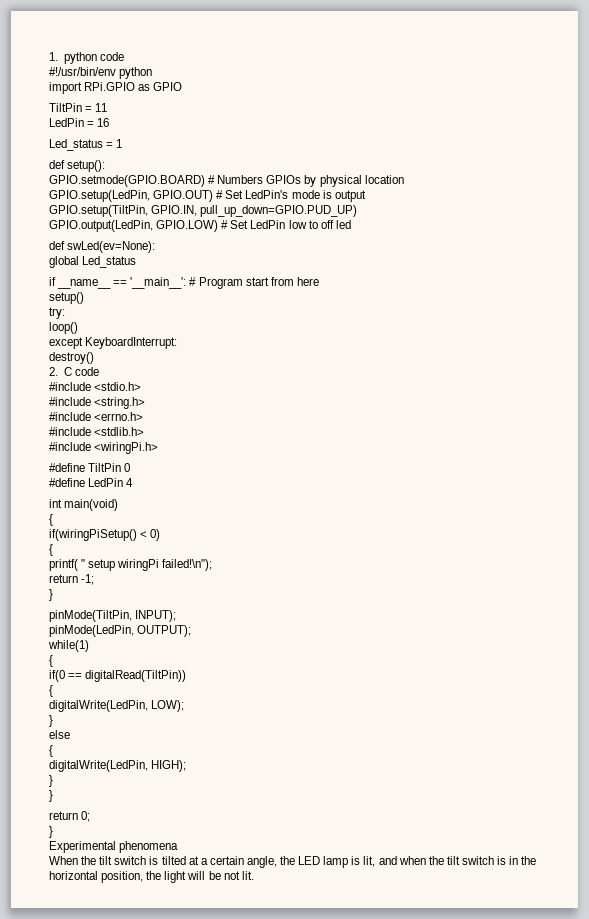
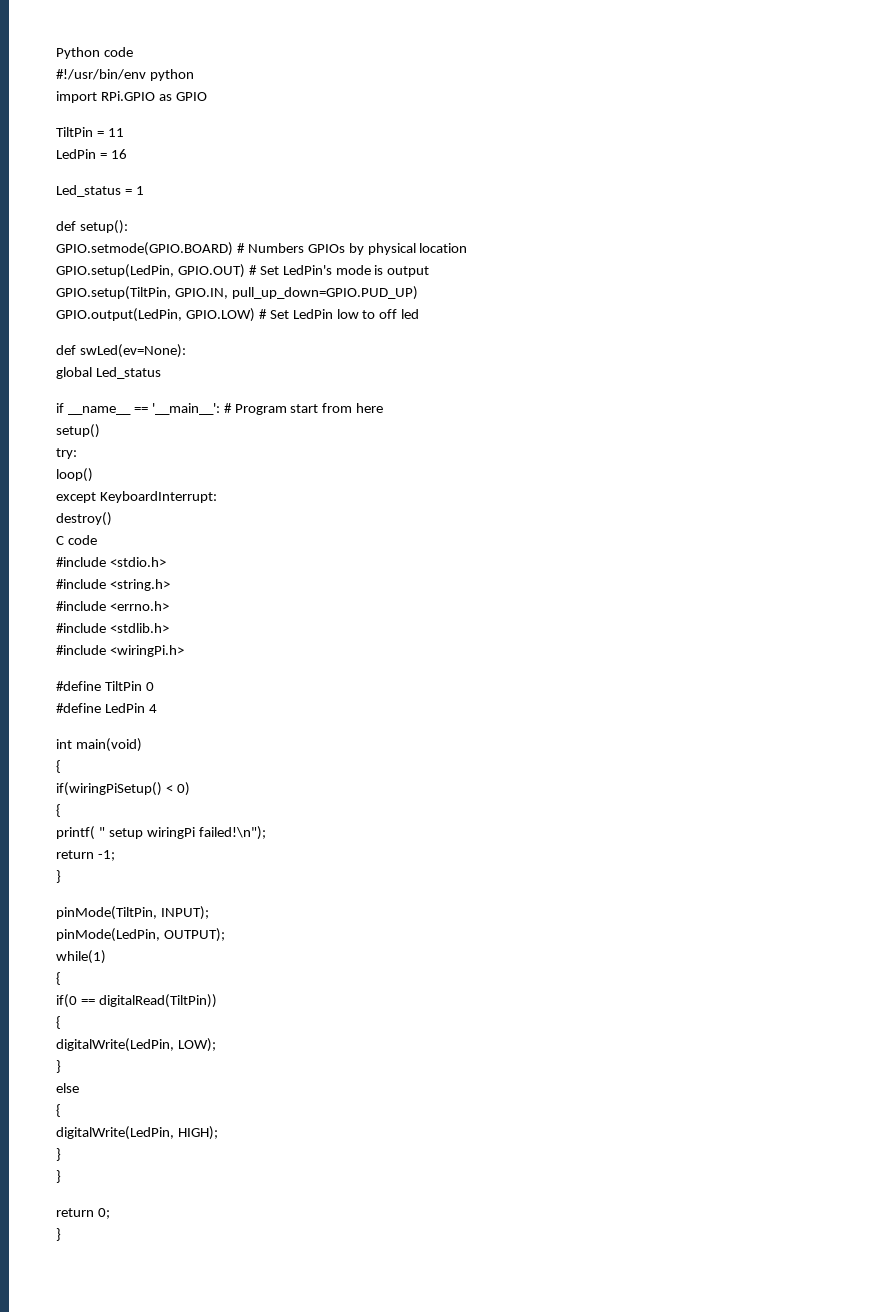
- 1. python code
+ Python code
- 2. C code
+ C code
- Experimental phenomena
- When the tilt switch is tilted at a certain angle, the LED lamp is lit, and when the tilt switch is in the horizontal position, the light will be not lit.

